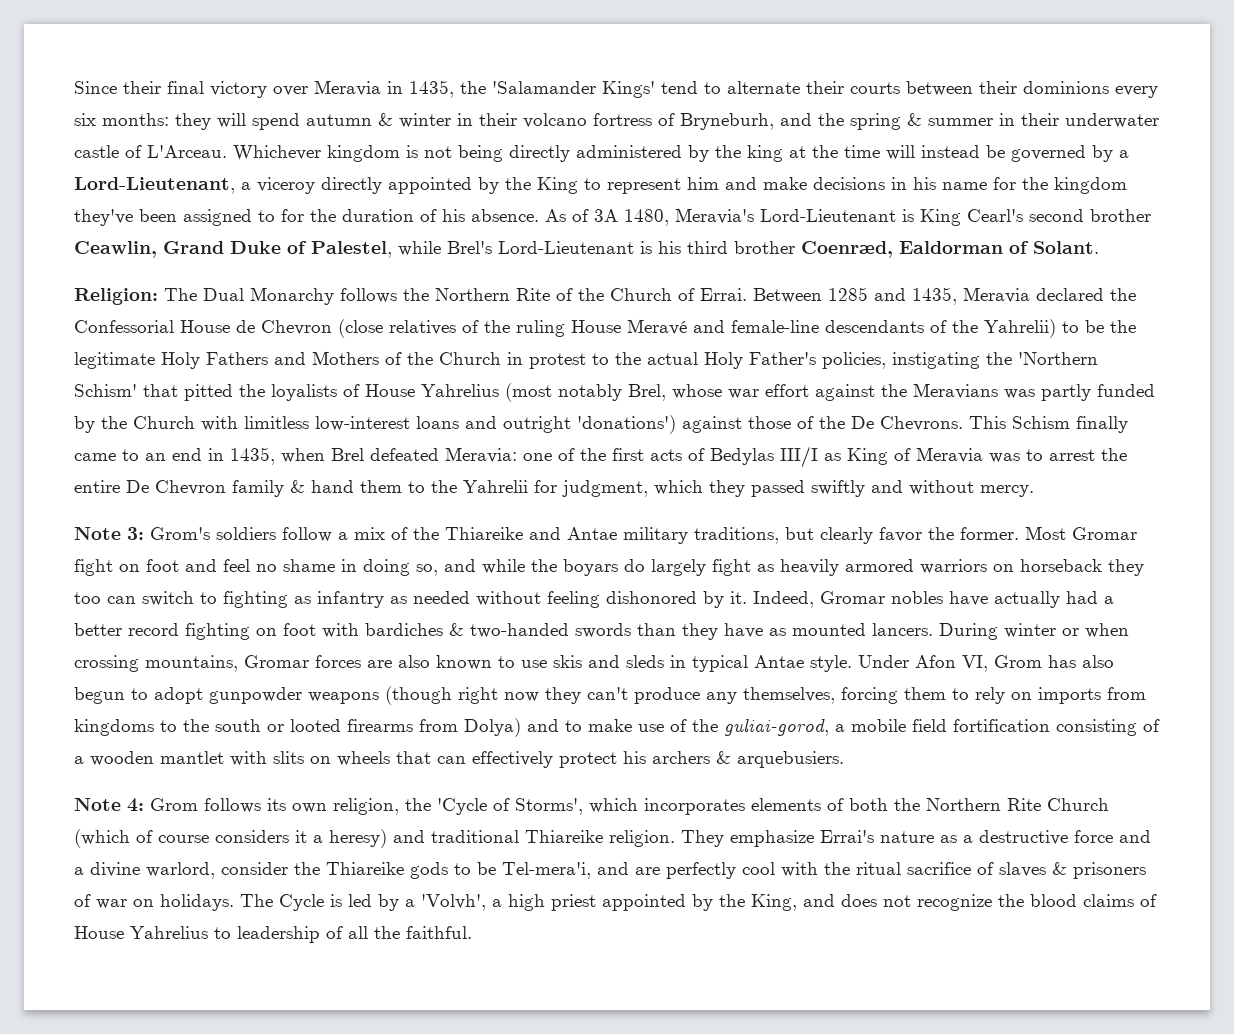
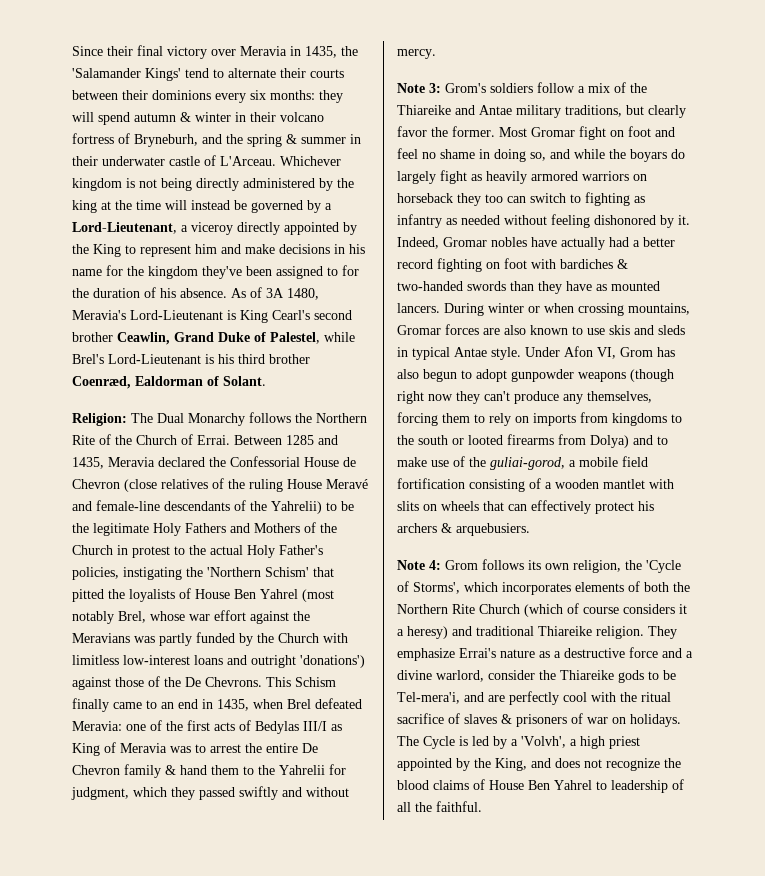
- Between 1285 and 1435, Meravia declared the Confessorial House de Chevron (close relatives of the ruling House Meravé and female-line descendants of the Yahrelii) to be the legitimate Holy Fathers and Mothers of the Church in protest to the actual Holy Father's policies, instigating the 'Northern Schism' that pitted the loyalists of House Yahrelius (most notably Brel, whose war effort against the Meravians was partly funded by the Church with limitless low-interest loans and outright 'donations') against those of the De Chevrons.
+ Between 1285 and 1435, Meravia declared the Confessorial House de Chevron (close relatives of the ruling House Meravé and female-line descendants of the Yahrelii) to be the legitimate Holy Fathers and Mothers of the Church in protest to the actual Holy Father's policies, instigating the 'Northern Schism' that pitted the loyalists of House Ben Yahrel (most notably Brel, whose war effort against the Meravians was partly funded by the Church with limitless low-interest loans and outright 'donations') against those of the De Chevrons.
- The Cycle is led by a 'Volvh', a high priest appointed by the King, and does not recognize the blood claims of House Yahrelius to leadership of all the faithful.
+ The Cycle is led by a 'Volvh', a high priest appointed by the King, and does not recognize the blood claims of House Ben Yahrel to leadership of all the faithful.

